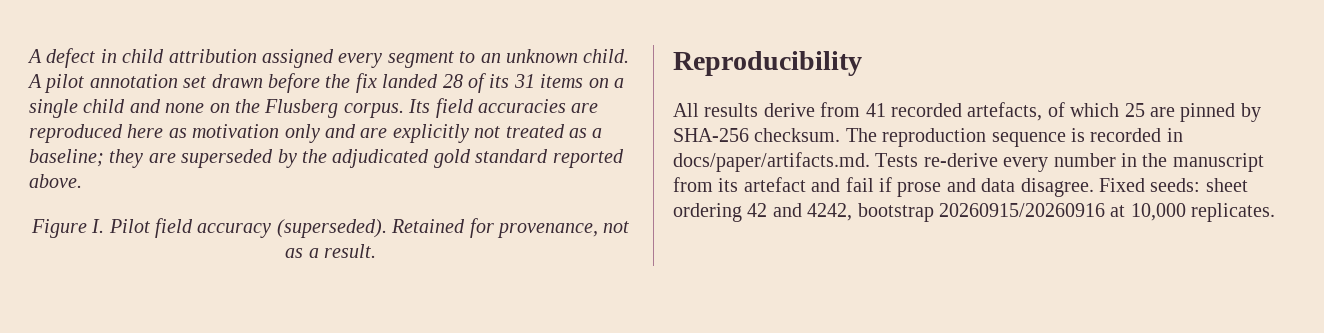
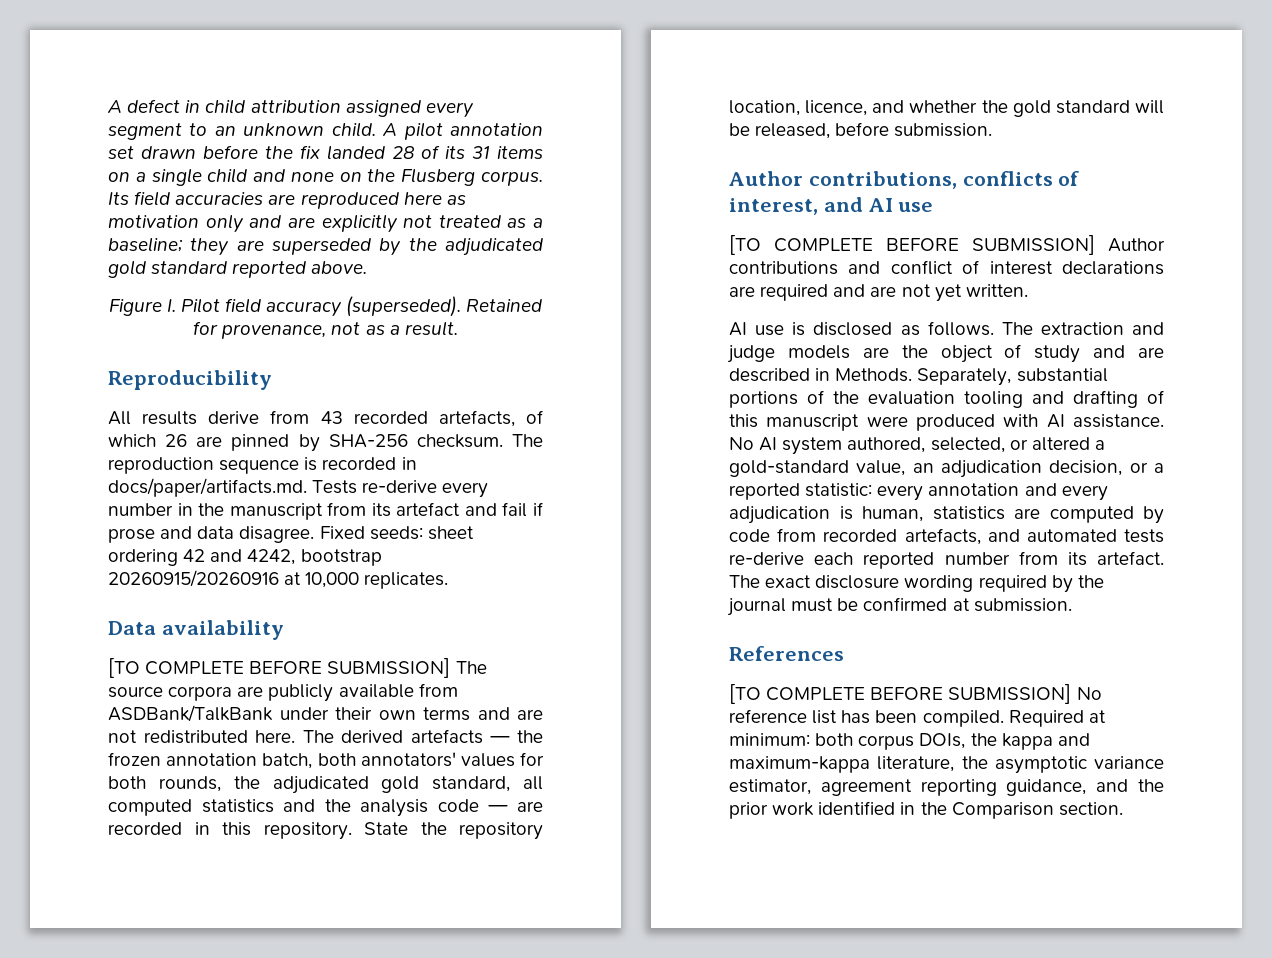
- All results derive from 41 recorded artefacts, of which 25 are pinned by SHA-256 checksum.
+ All results derive from 43 recorded artefacts, of which 26 are pinned by SHA-256 checksum.
+ Data availability
+ [TO COMPLETE BEFORE SUBMISSION] The source corpora are publicly available from ASDBank/TalkBank under their own terms and are not redistributed here. The derived artefacts — the frozen annotation batch, both annotators' values for both rounds, the adjudicated gold standard, all computed statistics and the analysis code — are recorded in this repository. State the repository location, licence, and whether the gold standard will be released, before submission.
+ Author contributions, conflicts of interest, and AI use
+ [TO COMPLETE BEFORE SUBMISSION] Author contributions and conflict of interest declarations are required and are not yet written.
+ AI use is disclosed as follows. The extraction and judge models are the object of study and are described in Methods. Separately, substantial portions of the evaluation tooling and drafting of this manuscript were produced with AI assistance. No AI system authored, selected, or altered a gold-standard value, an adjudication decision, or a reported statistic: every annotation and every adjudication is human, statistics are computed by code from recorded artefacts, and automated tests re-derive each reported number from its artefact. The exact disclosure wording required by the journal must be confirmed at submission.
+ References
+ [TO COMPLETE BEFORE SUBMISSION] No reference list has been compiled. Required at minimum: both corpus DOIs, the kappa and maximum-kappa literature, the asymptotic variance estimator, agreement reporting guidance, and the prior work identified in the Comparison section.

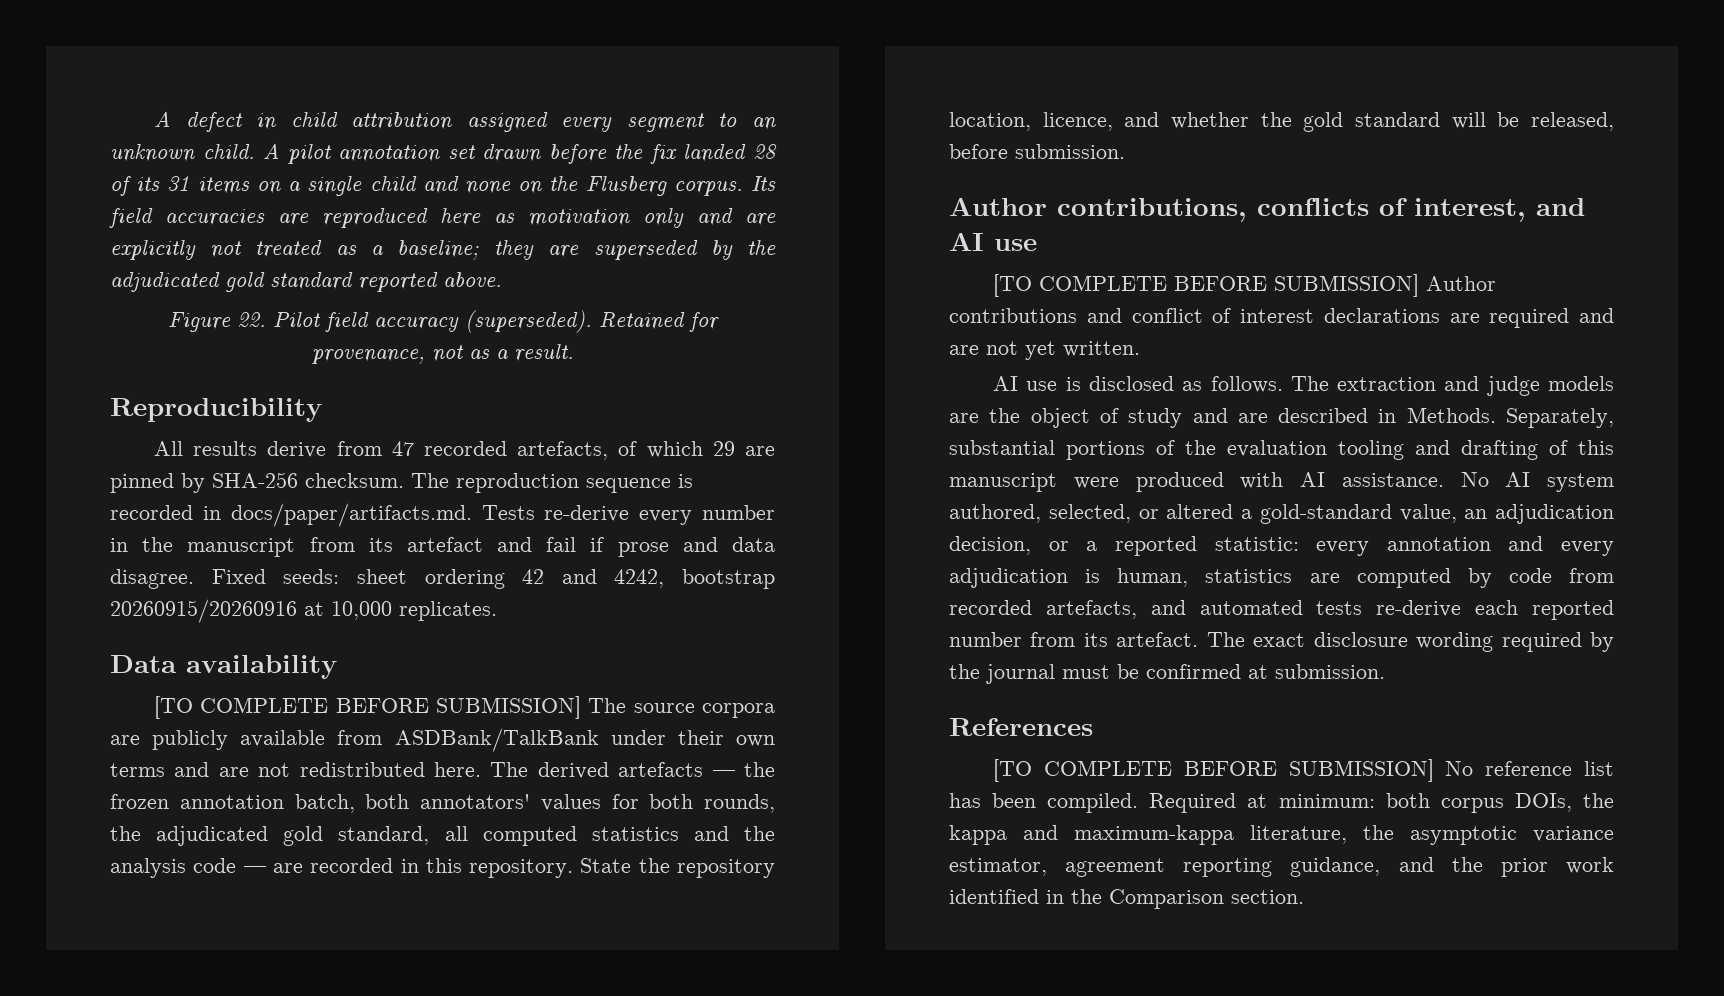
- Figure I. Pilot field accuracy (superseded).
+ Figure 22. Pilot field accuracy (superseded).
- All results derive from 43 recorded artefacts, of which 26 are pinned by SHA-256 checksum.
+ All results derive from 47 recorded artefacts, of which 29 are pinned by SHA-256 checksum.

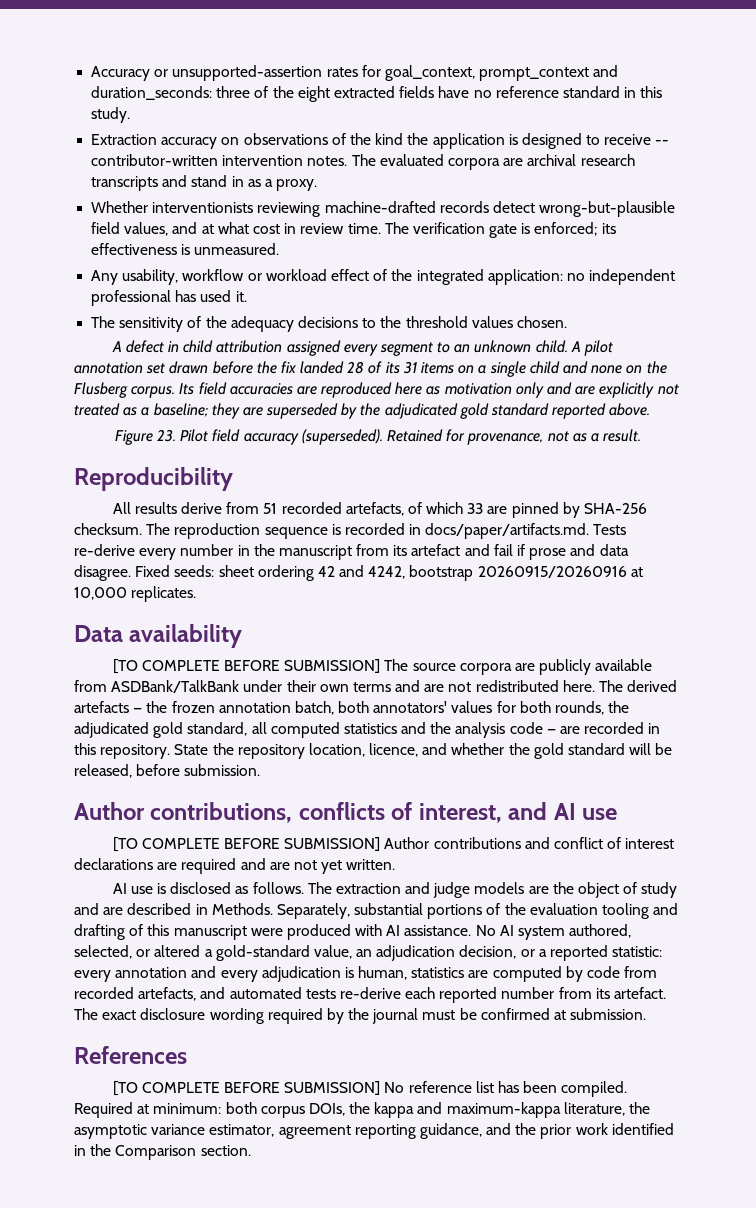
+ Accuracy or unsupported-assertion rates for goal_context, prompt_context and duration_seconds: three of the eight extracted fields have no reference standard in this study.
+ Extraction accuracy on observations of the kind the application is designed to receive -- contributor-written intervention notes. The evaluated corpora are archival research transcripts and stand in as a proxy.
+ Whether interventionists reviewing machine-drafted records detect wrong-but-plausible field values, and at what cost in review time. The verification gate is enforced; its effectiveness is unmeasured.
+ Any usability, workflow or workload effect of the integrated application: no independent professional has used it.
+ The sensitivity of the adequacy decisions to the threshold values chosen.
- Figure 22. Pilot field accuracy (superseded).
+ Figure 23. Pilot field accuracy (superseded).
- All results derive from 47 recorded artefacts, of which 29 are pinned by SHA-256 checksum.
+ All results derive from 51 recorded artefacts, of which 33 are pinned by SHA-256 checksum.

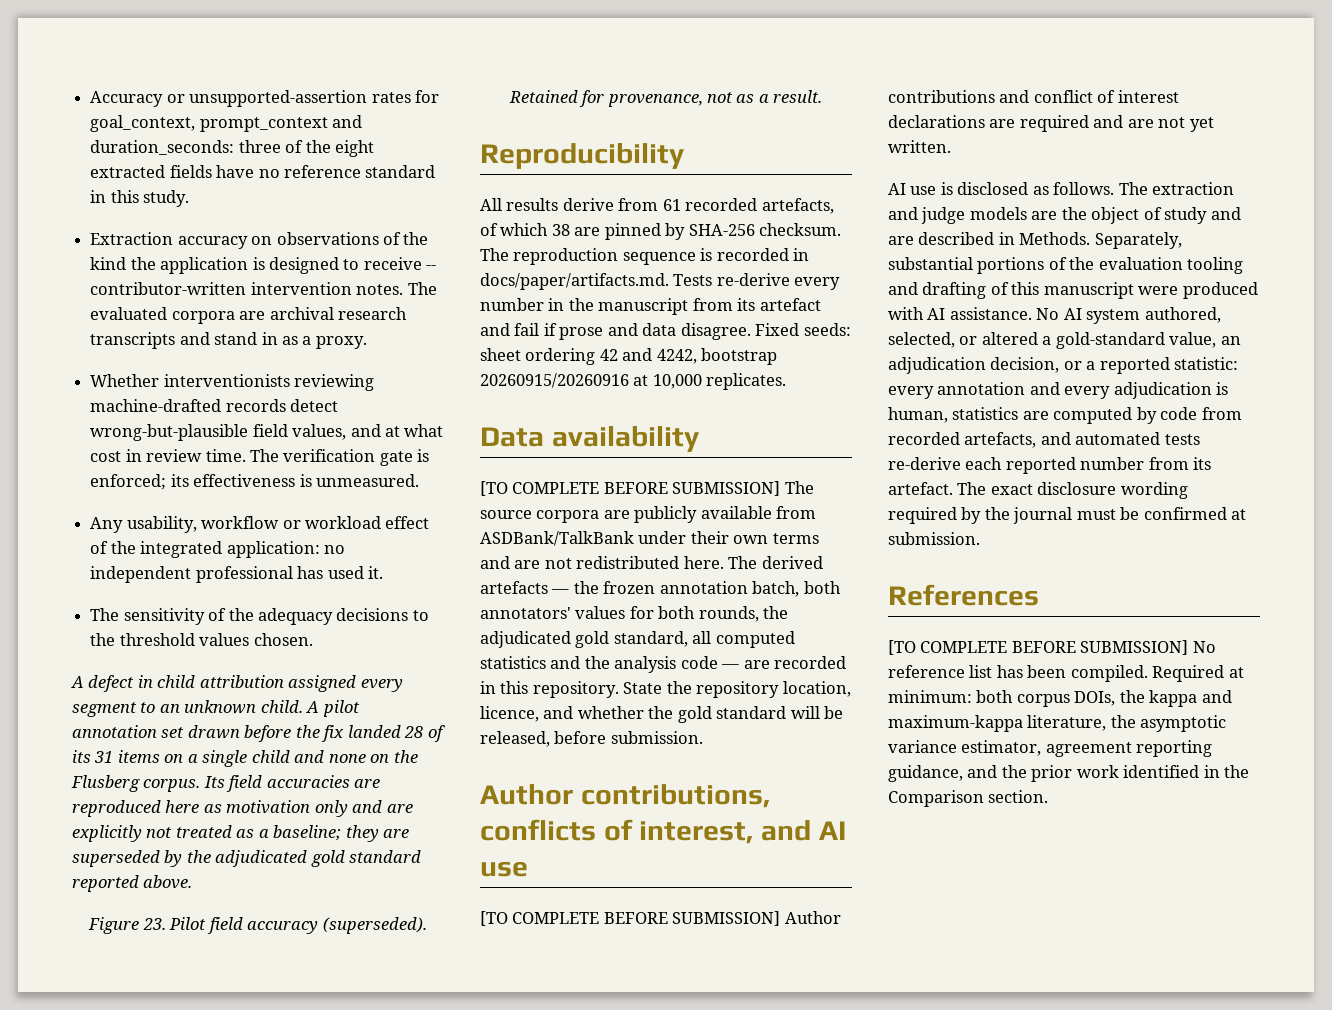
- All results derive from 51 recorded artefacts, of which 33 are pinned by SHA-256 checksum.
+ All results derive from 61 recorded artefacts, of which 38 are pinned by SHA-256 checksum.

